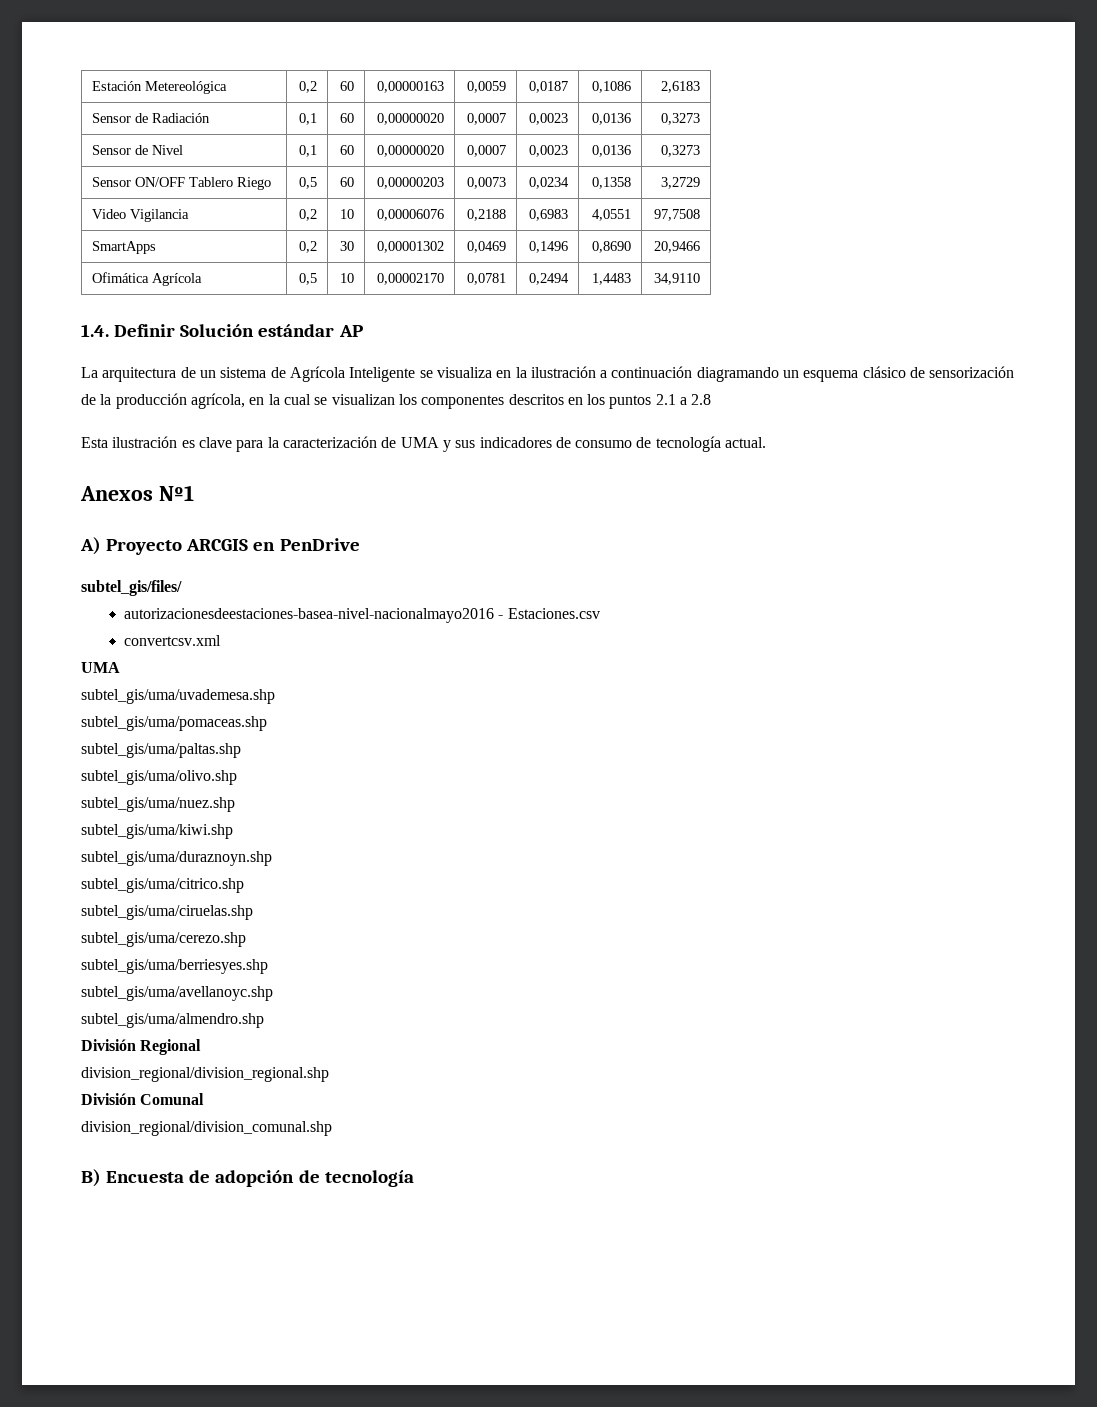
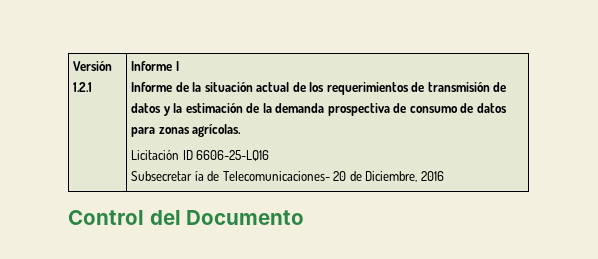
- Estación Metereológica | 0,2 | 60 | 0,00000163 | 0,0059 | 0,0187 | 0,1086 | 2,6183
- Sensor de Radiación | 0,1 | 60 | 0,00000020 | 0,0007 | 0,0023 | 0,0136 | 0,3273
- Sensor de Nivel | 0,1 | 60 | 0,00000020 | 0,0007 | 0,0023 | 0,0136 | 0,3273
- Sensor ON/OFF Tablero Riego | 0,5 | 60 | 0,00000203 | 0,0073 | 0,0234 | 0,1358 | 3,2729
- Video Vigilancia | 0,2 | 10 | 0,00006076 | 0,2188 | 0,6983 | 4,0551 | 97,7508
- SmartApps | 0,2 | 30 | 0,00001302 | 0,0469 | 0,1496 | 0,8690 | 20,9466
- Ofimática Agrícola | 0,5 | 10 | 0,00002170 | 0,0781 | 0,2494 | 1,4483 | 34,9110
- 1.4. Definir Solución estándar AP
- La arquitectura de un sistema de Agrícola Inteligente se visualiza en la ilustración a continuación diagramando un esquema clásico de sensorización de la producción agrícola, en la cual se visualizan los componentes descritos en los puntos 2.1 a 2.8
- Esta ilustración es clave para la caracterización de UMA y sus indicadores de consumo de tecnología actual.
- Anexos Nº1
- A) Proyecto ARCGIS en PenDrive
- subtel_gis/files/
- autorizacionesdeestaciones-basea-nivel-nacionalmayo2016 - Estaciones.csv
- convertcsv.xml
- UMA
- subtel_gis/uma/uvademesa.shp
- subtel_gis/uma/pomaceas.shp
- subtel_gis/uma/paltas.shp
- subtel_gis/uma/olivo.shp
- subtel_gis/uma/nuez.shp
- subtel_gis/uma/kiwi.shp
- subtel_gis/uma/duraznoyn.shp
- subtel_gis/uma/citrico.shp
- subtel_gis/uma/ciruelas.shp
- subtel_gis/uma/cerezo.shp
- subtel_gis/uma/berriesyes.shp
- subtel_gis/uma/avellanoyc.shp
- subtel_gis/uma/almendro.shp
- División Regional
- division_regional/division_regional.shp
- División Comunal
- division_regional/division_comunal.shp
- B) Encuesta de adopción de tecnología
+ Versión 1.2.1 | Informe I
+ Informe de la situación actual de los requerimientos de transmisión de datos y la estimación de la demanda prospectiva de consumo de datos para zonas agrícolas.
+ Licitación ID 6606-25-LQ16
+ Subsecretar ía de Telecomunicaciones- 20 de Diciembre, 2016
+ Control del Documento

